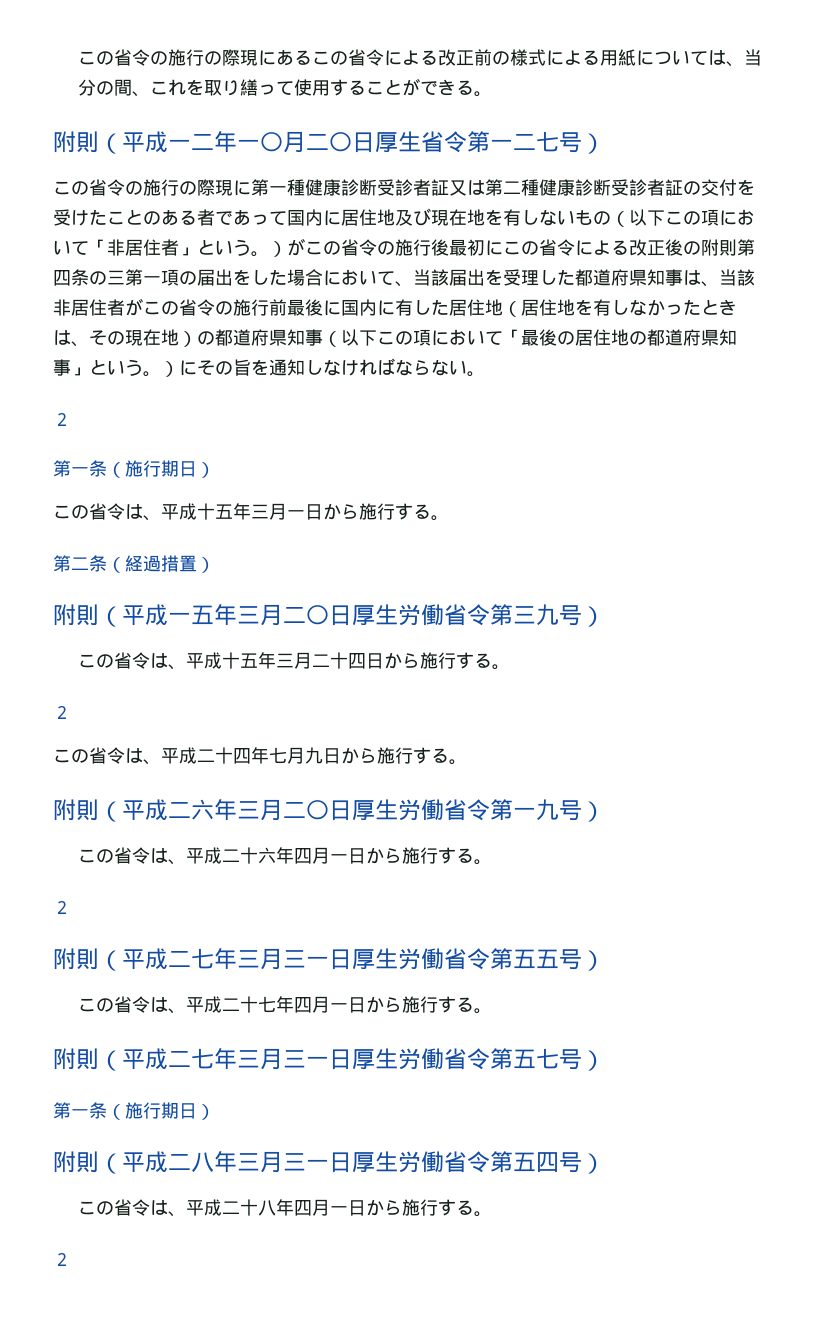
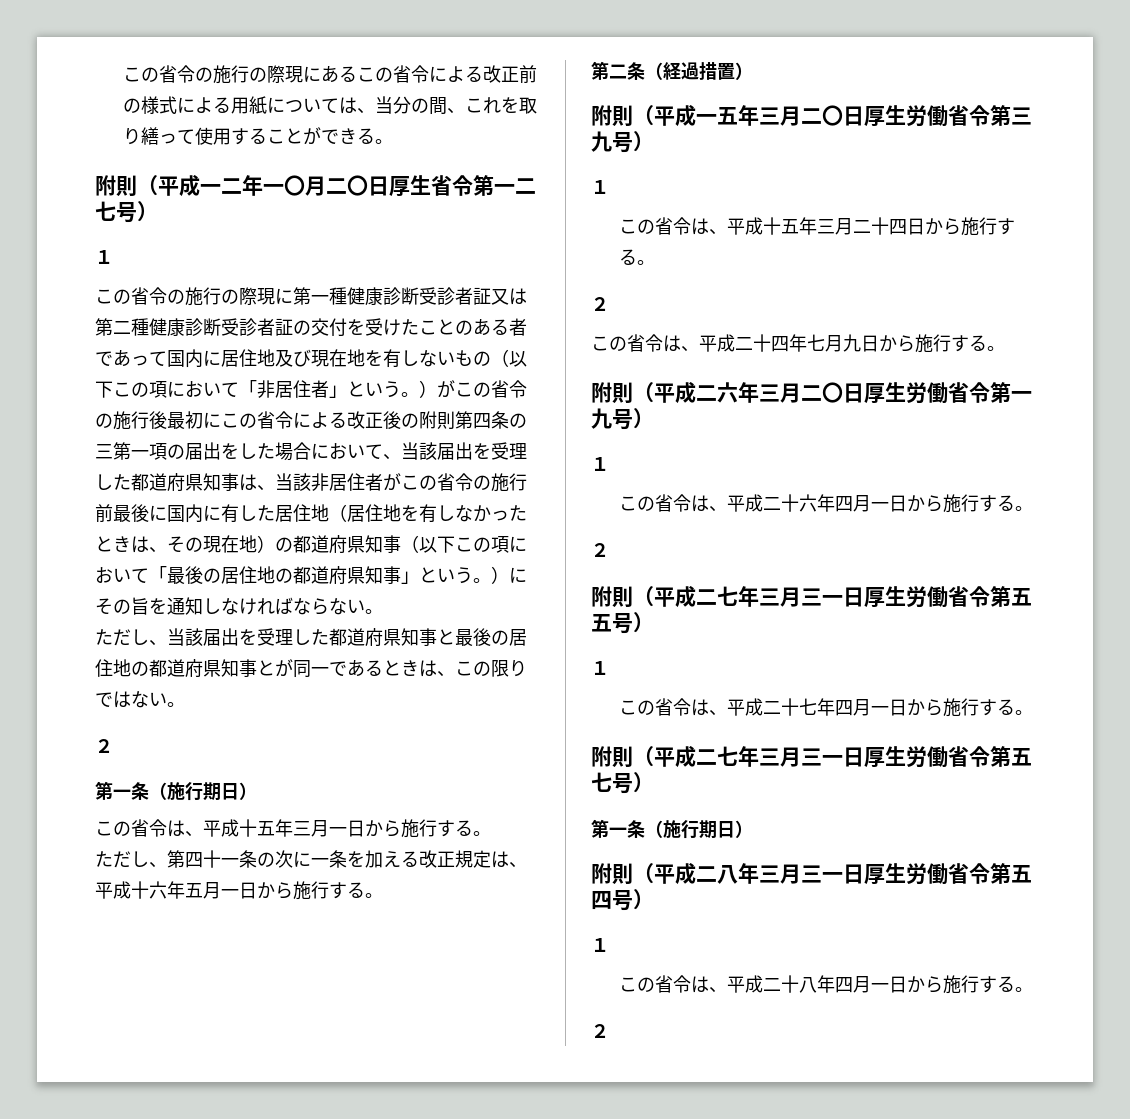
  附則（平成一二年一〇月二〇日厚生省令第一二七号）
+ １
+ ただし、当該届出を受理した都道府県知事と最後の居住地の都道府県知事とが同一であるときは、この限りではない。
+ ただし、第四十一条の次に一条を加える改正規定は、平成十六年五月一日から施行する。
  附則（平成一五年三月二〇日厚生労働省令第三九号）
+ １
  附則（平成二六年三月二〇日厚生労働省令第一九号）
+ １
  附則（平成二七年三月三一日厚生労働省令第五五号）
+ １
  附則（平成二八年三月三一日厚生労働省令第五四号）
+ １

